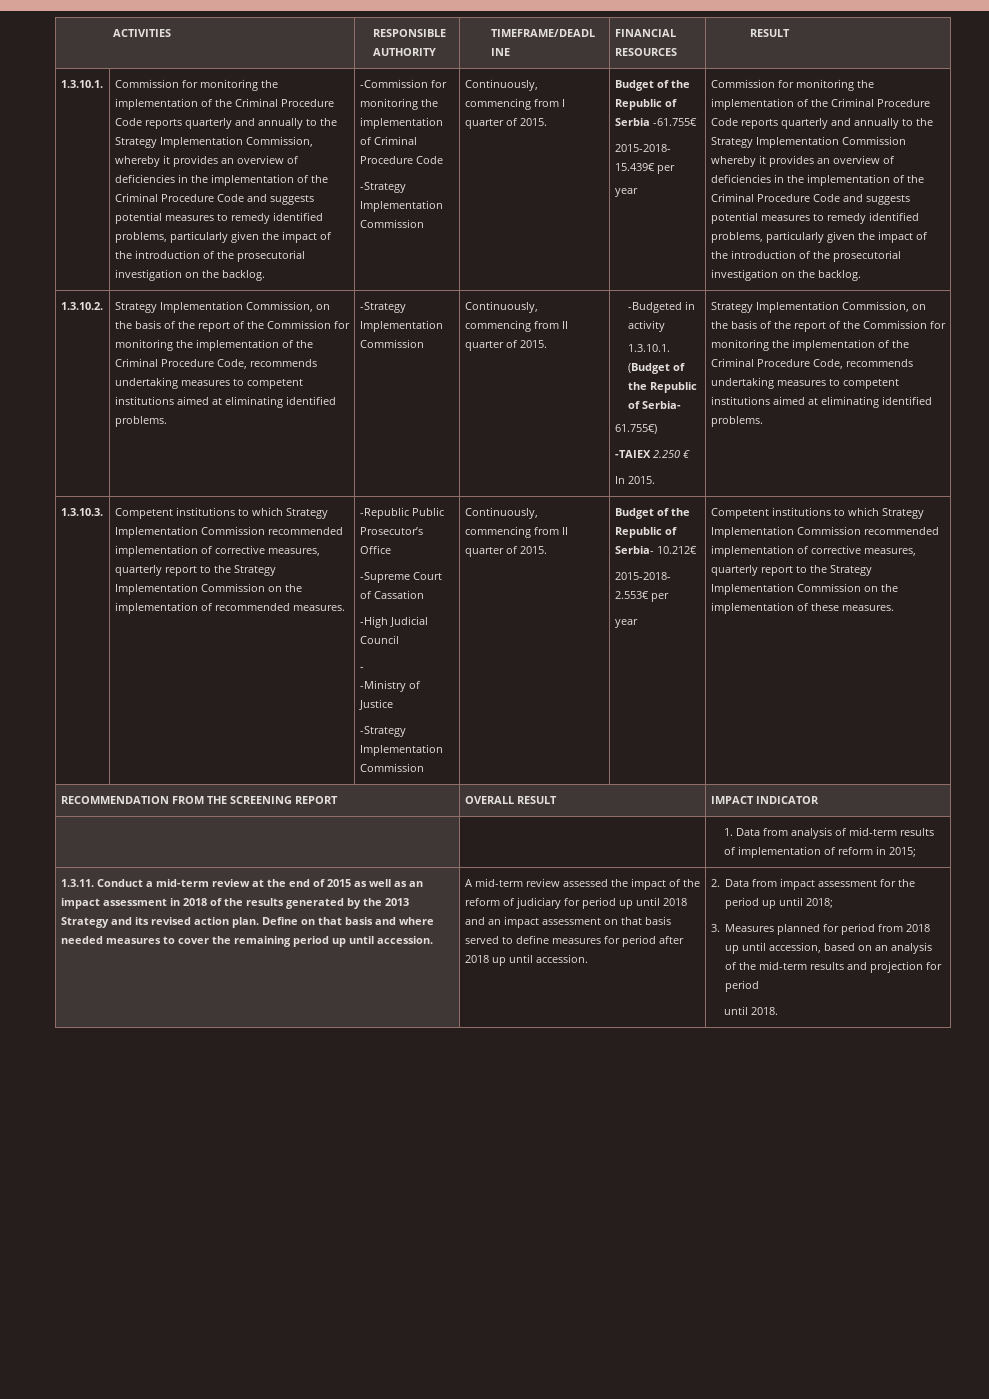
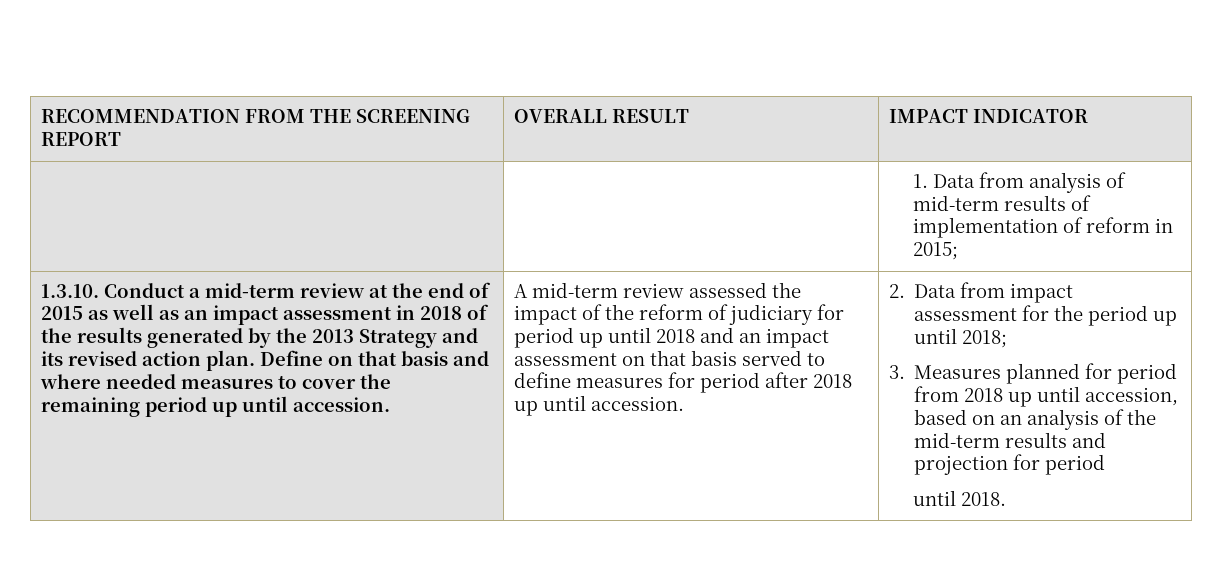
- ACTIVITIES | RESPONSIBLE AUTHORITY | TIMEFRAME/DEADL INE | FINANCIAL RESOURCES | RESULT
- 1.3.10.1. | Commission for monitoring the implementation of the Criminal Procedure Code reports quarterly and annually to the Strategy Implementation Commission, whereby it provides an overview of deficiencies in the implementation of the Criminal Procedure Code and suggests potential measures to remedy identified problems, particularly given the impact of the introduction of the prosecutorial investigation on the backlog. | -Commission for monitoring the implementation of Criminal Procedure Code
- -Strategy Implementation Commission | Continuously, commencing from I quarter of 2015. | Budget of the Republic of Serbia -61.755€
- 2015-2018- 15.439€ per
- year | Commission for monitoring the implementation of the Criminal Procedure Code reports quarterly and annually to the Strategy Implementation Commission whereby it provides an overview of deficiencies in the implementation of the Criminal Procedure Code and suggests potential measures to remedy identified problems, particularly given the impact of the introduction of the prosecutorial investigation on the backlog.
- 1.3.10.2. | Strategy Implementation Commission, on the basis of the report of the Commission for monitoring the implementation of the Criminal Procedure Code, recommends undertaking measures to competent institutions aimed at eliminating identified problems. | -Strategy Implementation Commission | Continuously, commencing from II quarter of 2015. | -Budgeted in activity
- 1.3.10.1. (Budget of the Republic of Serbia-
- 61.755€)
- -TAIEX 2.250 €
- In 2015. | Strategy Implementation Commission, on the basis of the report of the Commission for monitoring the implementation of the Criminal Procedure Code, recommends undertaking measures to competent institutions aimed at eliminating identified problems.
- 1.3.10.3. | Competent institutions to which Strategy Implementation Commission recommended implementation of corrective measures, quarterly report to the Strategy Implementation Commission on the implementation of recommended measures. | -Republic Public Prosecutor’s Office
- -Supreme Court of Cassation
- -High Judicial Council
- -
- -Ministry of Justice
- -Strategy Implementation Commission | Continuously, commencing from II quarter of 2015. | Budget of the Republic of Serbia- 10.212€
- 2015-2018- 2.553€ per
- year | Competent institutions to which Strategy Implementation Commission recommended implementation of corrective measures, quarterly report to the Strategy Implementation Commission on the implementation of these measures.
- 1.3.11. Conduct a mid-term review at the end of 2015 as well as an impact assessment in 2018 of the results generated by the 2013 Strategy and its revised action plan.
+ 1.3.10. Conduct a mid-term review at the end of 2015 as well as an impact assessment in 2018 of the results generated by the 2013 Strategy and its revised action plan.

